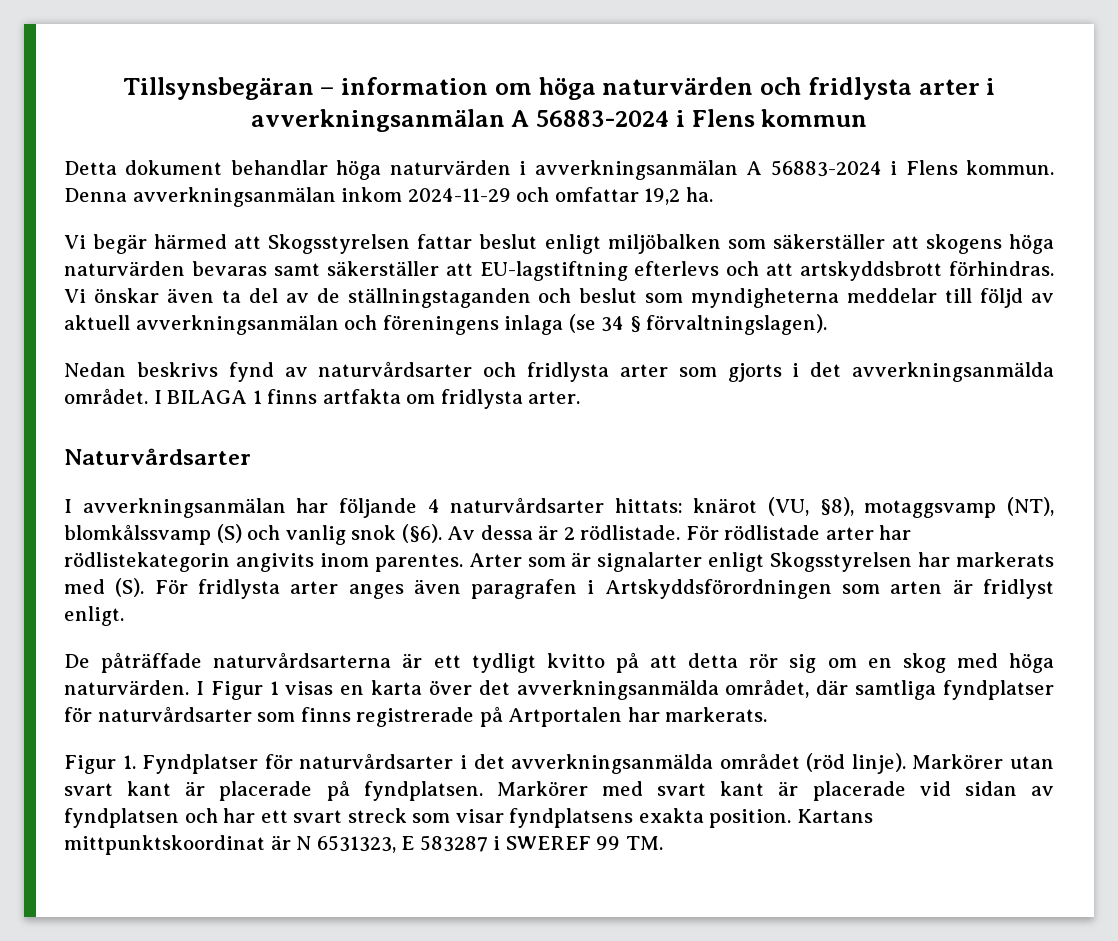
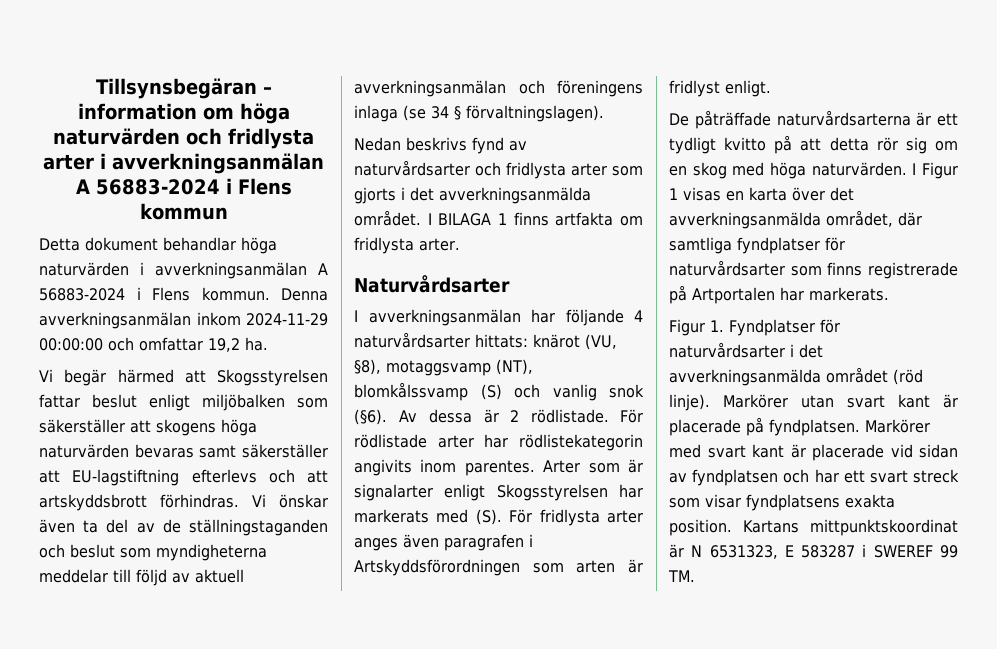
- Denna avverkningsanmälan inkom 2024-11-29 och omfattar 19,2 ha.
+ Denna avverkningsanmälan inkom 2024-11-29 00:00:00 och omfattar 19,2 ha.

